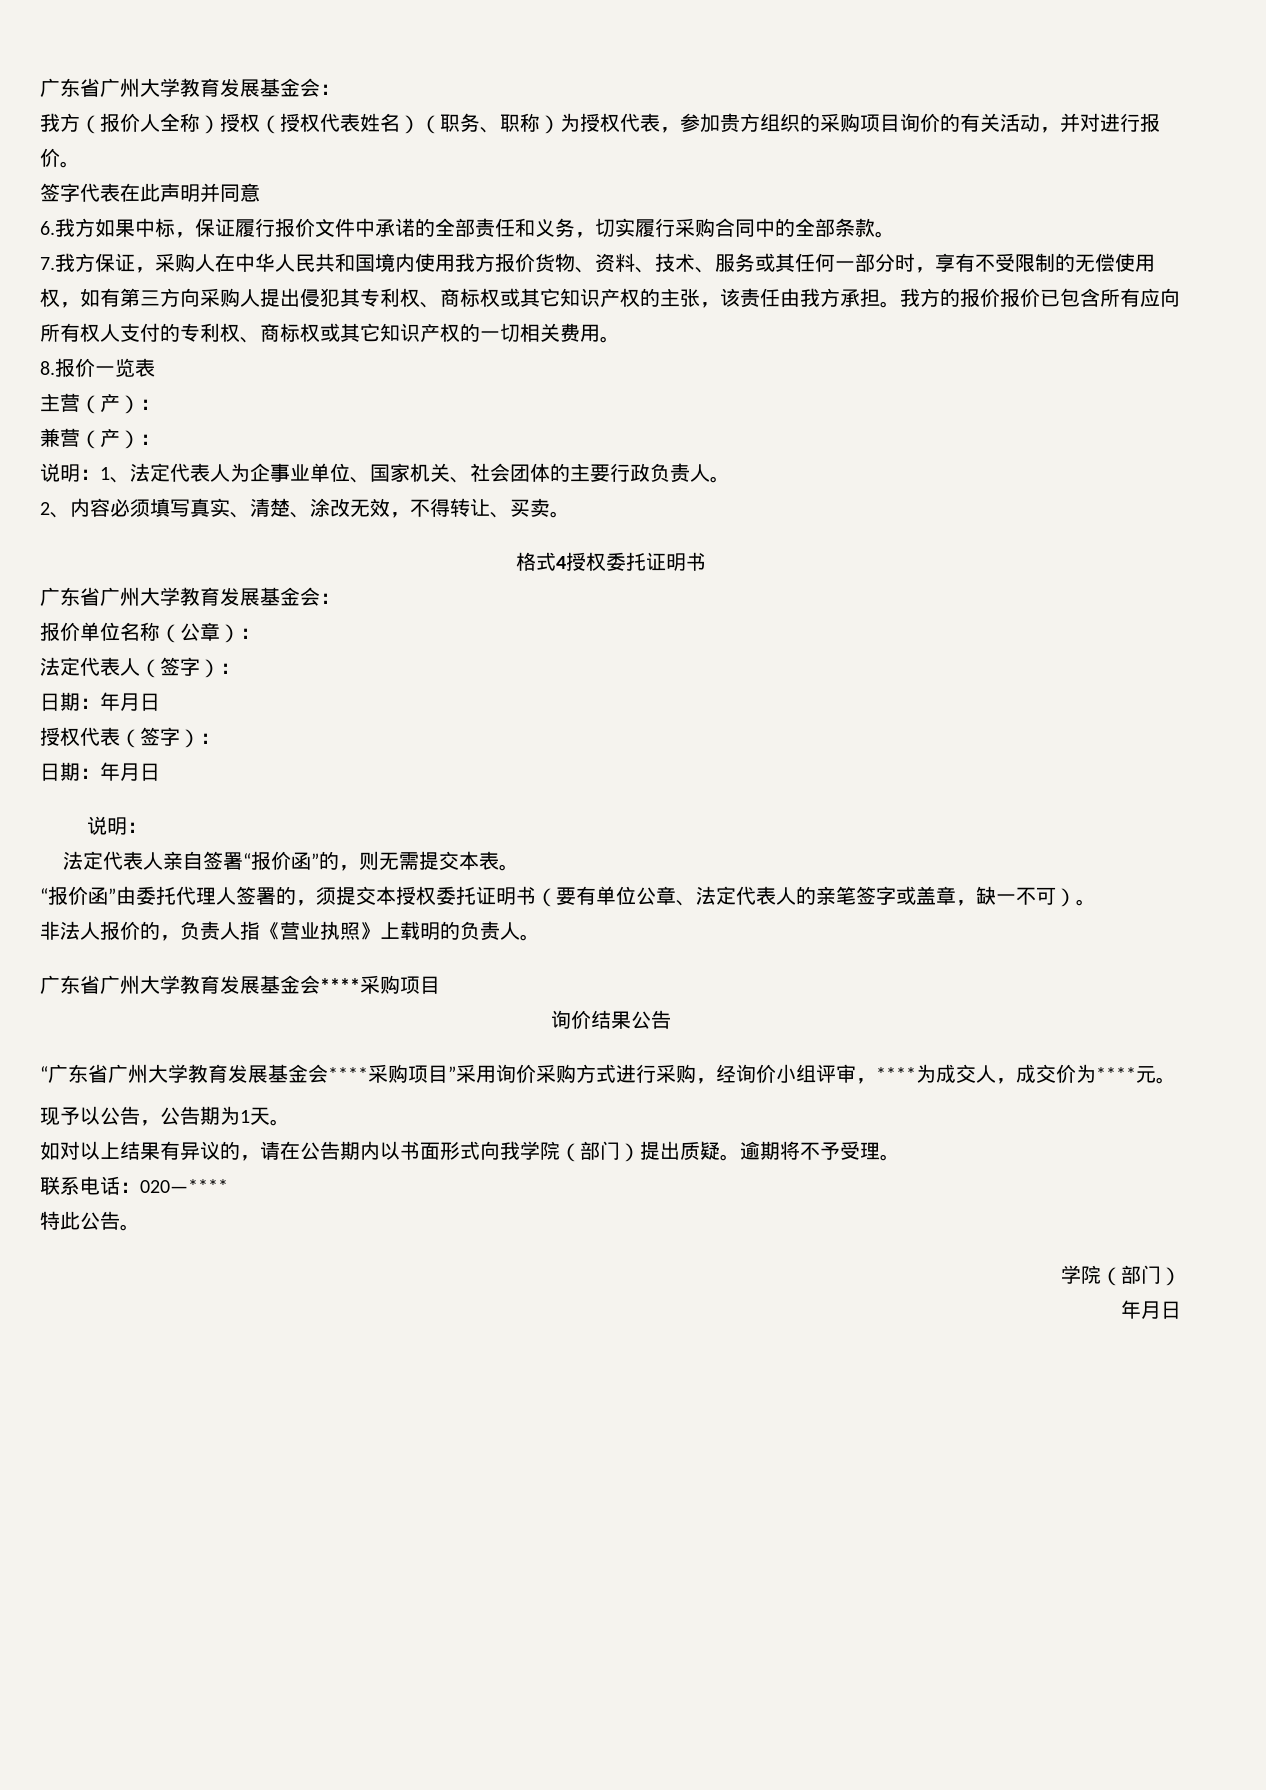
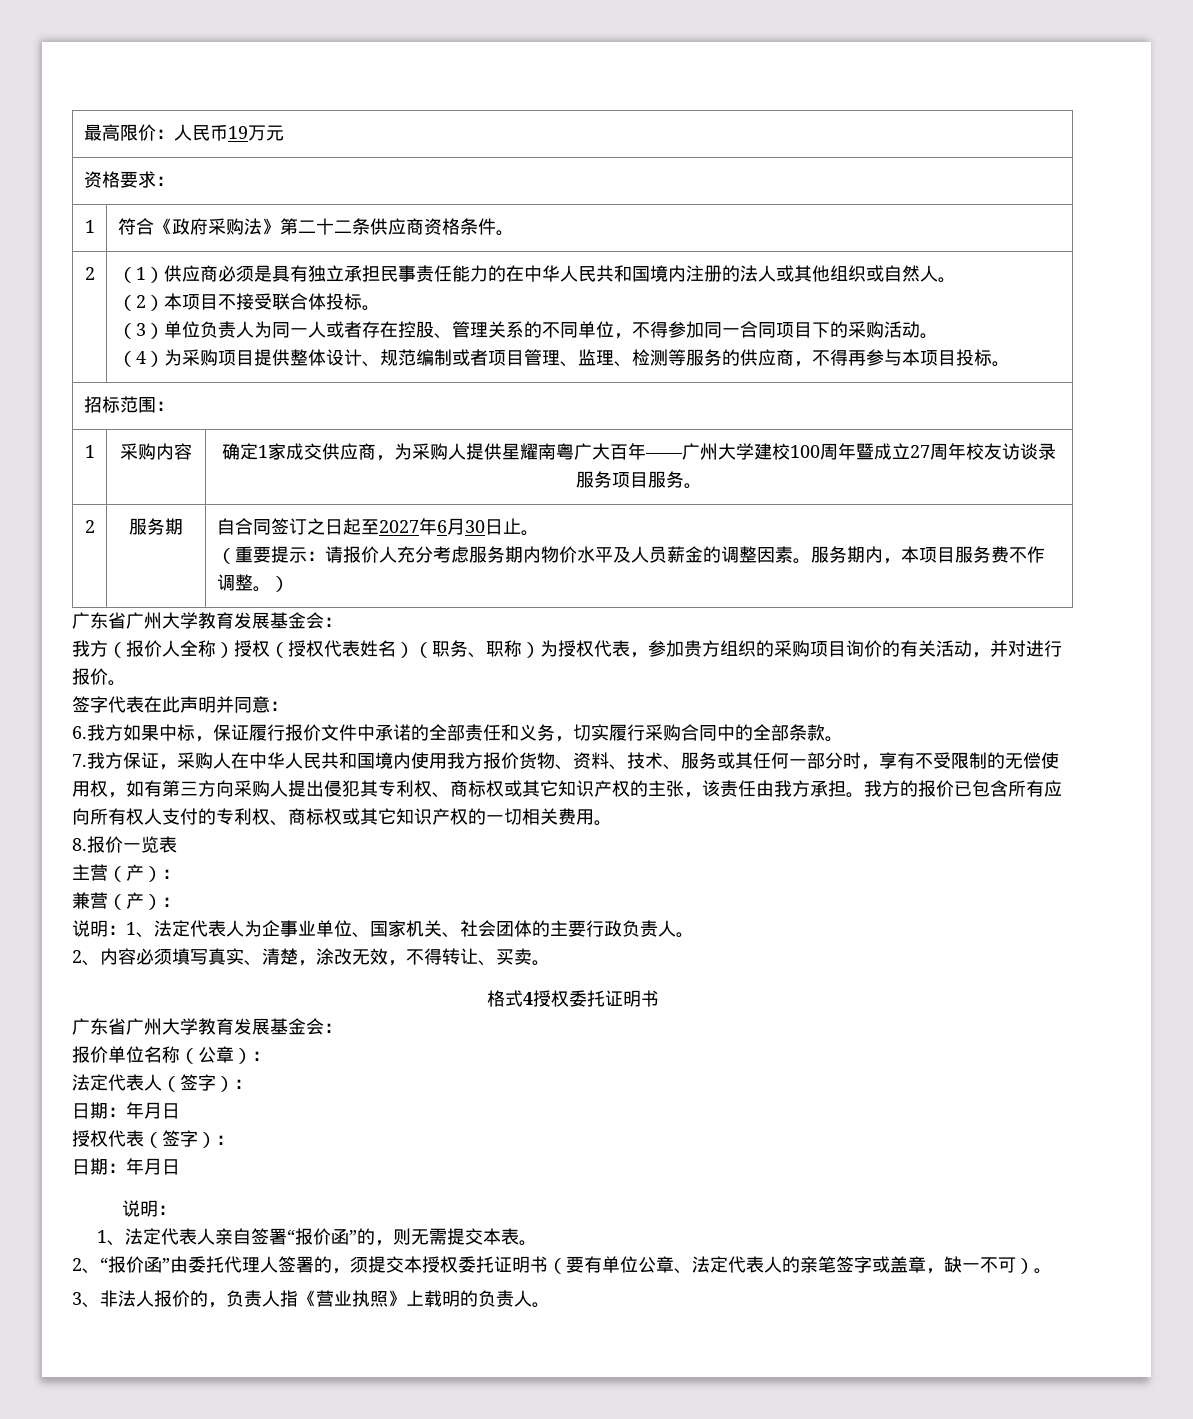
+ 最高限价：人民币19万元
+ 资格要求：
+ 1 | 符合《政府采购法》第二十二条供应商资格条件。
+ 2 | （1）供应商必须是具有独立承担民事责任能力的在中华人民共和国境内注册的法人或其他组织或自然人。
+ （2）本项目不接受联合体投标。
+ （3）单位负责人为同一人或者存在控股、管理关系的不同单位，不得参加同一合同项目下的采购活动。
+ （4）为采购项目提供整体设计、规范编制或者项目管理、监理、检测等服务的供应商，不得再参与本项目投标。
+ 招标范围：
+ 1 | 采购内容 | 确定1家成交供应商，为采购人提供星耀南粤广大百年——广州大学建校100周年暨成立27周年校友访谈录服务项目服务。
+ 2 | 服务期 | 自合同签订之日起至2027年6月30日止。
+ （重要提示：请报价人充分考虑服务期内物价水平及人员薪金的调整因素。服务期内，本项目服务费不作调整。）
- 签字代表在此声明并同意
+ 签字代表在此声明并同意：
- 我方的报价报价已包含所有应向所有权人支付的专利权、商标权或其它知识产权的一切相关费用。
+ 我方的报价已包含所有应向所有权人支付的专利权、商标权或其它知识产权的一切相关费用。
- 2、内容必须填写真实、清楚、涂改无效，不得转让、买卖。
+ 2、内容必须填写真实、清楚，涂改无效，不得转让、买卖。
- 法定代表人亲自签署“报价函”的，则无需提交本表。
+ 1、法定代表人亲自签署“报价函”的，则无需提交本表。
- “报价函”由委托代理人签署的，须提交本授权委托证明书（要有单位公章、法定代表人的亲笔签字或盖章，缺一不可）。
+ 2、“报价函”由委托代理人签署的，须提交本授权委托证明书（要有单位公章、法定代表人的亲笔签字或盖章，缺一不可）。
- 非法人报价的，负责人指《营业执照》上载明的负责人。
- 广东省广州大学教育发展基金会****采购项目
- 询价结果公告
- “广东省广州大学教育发展基金会****采购项目”采用询价采购方式进行采购，经询价小组评审，****为成交人，成交价为****元。
- 现予以公告，公告期为1天。
- 如对以上结果有异议的，请在公告期内以书面形式向我学院（部门）提出质疑。逾期将不予受理。
- 联系电话：020—****
- 特此公告。
- 学院（部门）
- 年月日
+ 3、非法人报价的，负责人指《营业执照》上载明的负责人。

